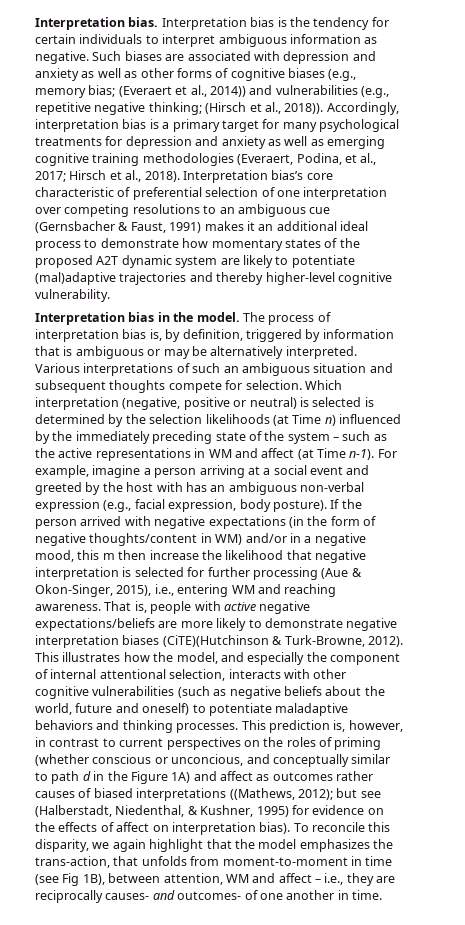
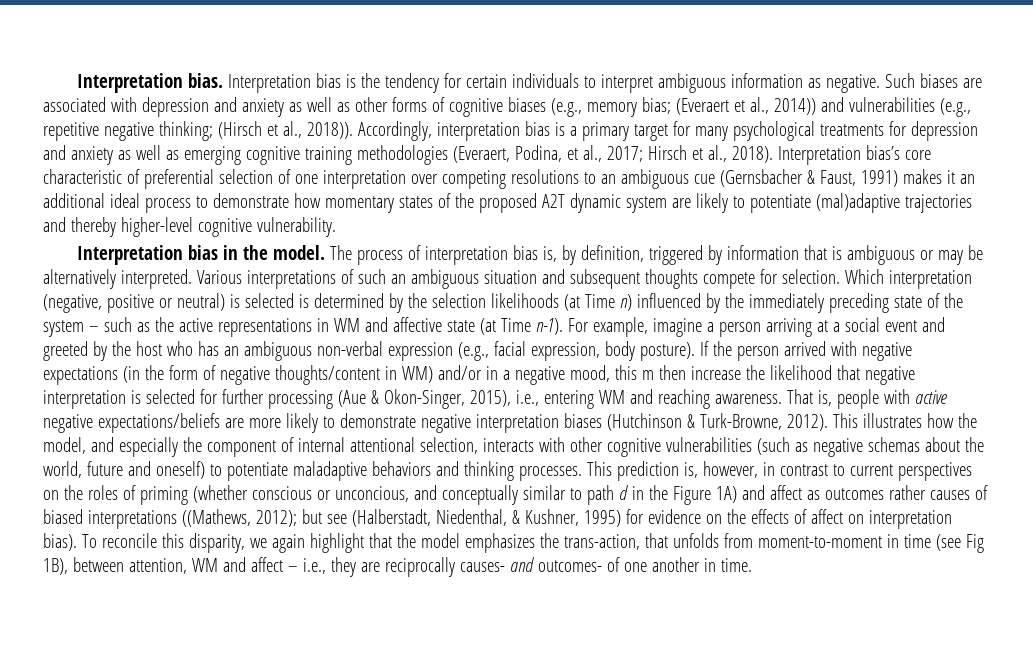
- Which interpretation (negative, positive or neutral) is selected is determined by the selection likelihoods (at Time n) influenced by the immediately preceding state of the system – such as the active representations in WM and affect (at Time n-1).
+ Which interpretation (negative, positive or neutral) is selected is determined by the selection likelihoods (at Time n) influenced by the immediately preceding state of the system – such as the active representations in WM and affective state (at Time n-1).
- For example, imagine a person arriving at a social event and greeted by the host with has an ambiguous non-verbal expression (e.g., facial expression, body posture).
+ For example, imagine a person arriving at a social event and greeted by the host who has an ambiguous non-verbal expression (e.g., facial expression, body posture).
- That is, people with active negative expectations/beliefs are more likely to demonstrate negative interpretation biases (CiTE)(Hutchinson & Turk-Browne, 2012).
+ That is, people with active negative expectations/beliefs are more likely to demonstrate negative interpretation biases (Hutchinson & Turk-Browne, 2012).
- This illustrates how the model, and especially the component of internal attentional selection, interacts with other cognitive vulnerabilities (such as negative beliefs about the world, future and oneself) to potentiate maladaptive behaviors and thinking processes.
+ This illustrates how the model, and especially the component of internal attentional selection, interacts with other cognitive vulnerabilities (such as negative schemas about the world, future and oneself) to potentiate maladaptive behaviors and thinking processes.

